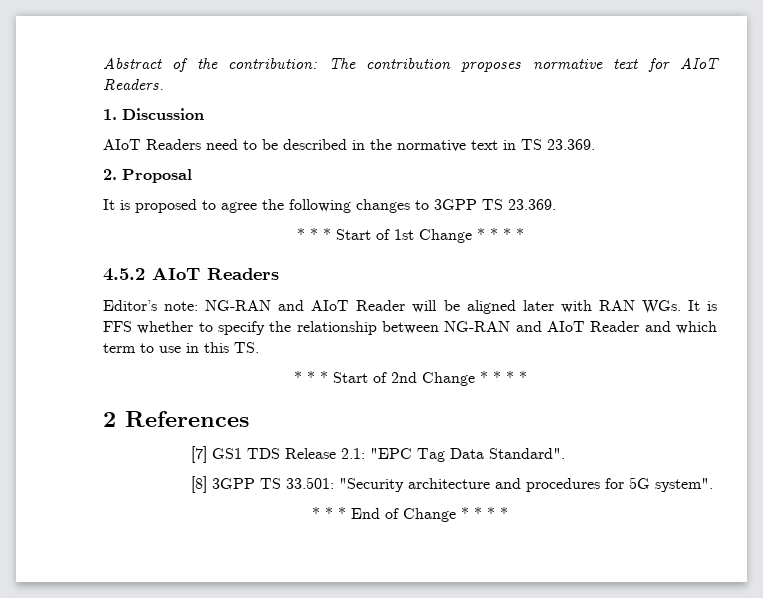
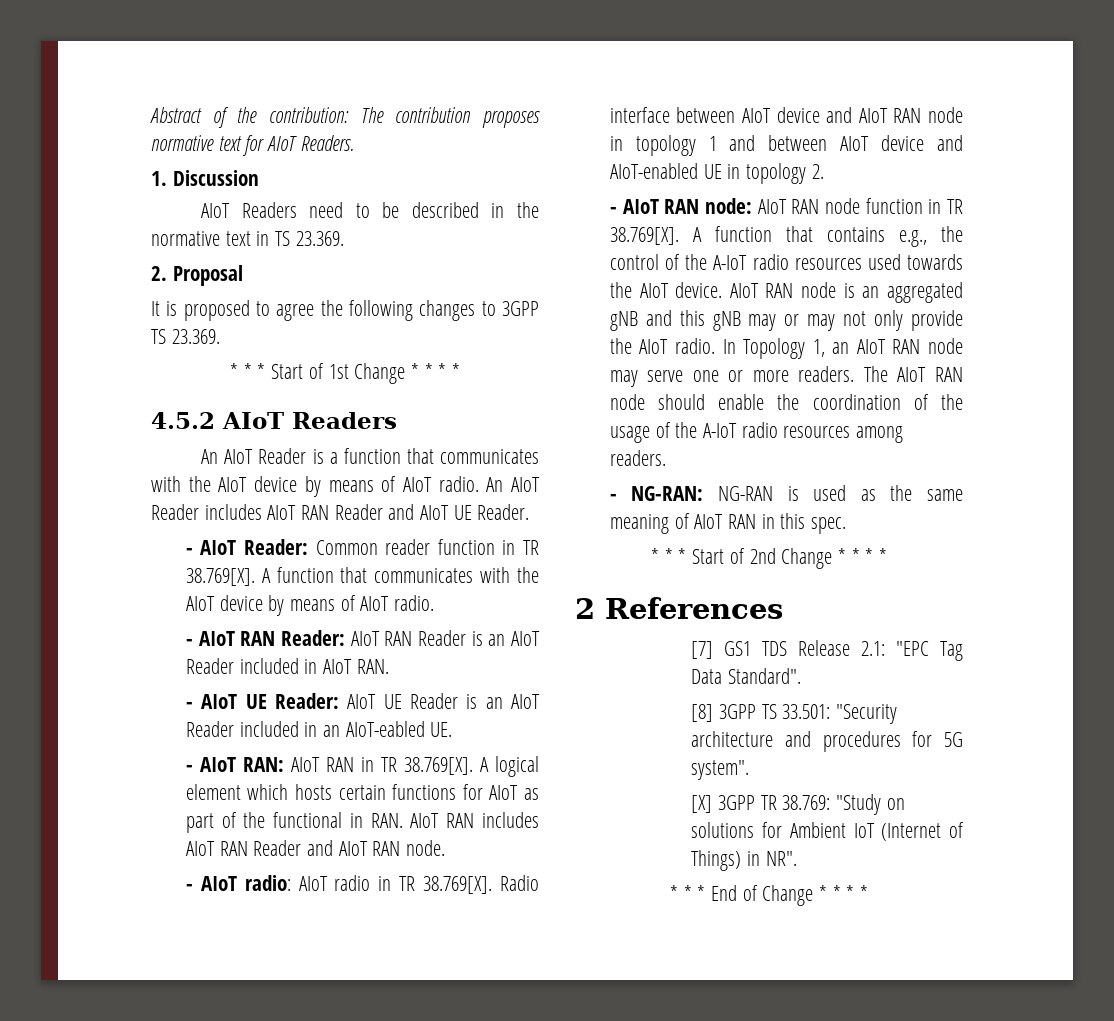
- Editor’s note: NG-RAN and AIoT Reader will be aligned later with RAN WGs. It is FFS whether to specify the relationship between NG-RAN and AIoT Reader and which term to use in this TS.
+ An AIoT Reader is a function that communicates with the AIoT device by means of AIoT radio. An AIoT Reader includes AIoT RAN Reader and AIoT UE Reader.
+ - AIoT Reader: Common reader function in TR 38.769[X]. A function that communicates with the AIoT device by means of AIoT radio.
+ - AIoT RAN Reader: AIoT RAN Reader is an AIoT Reader included in AIoT RAN.
+ - AIoT UE Reader: AIoT UE Reader is an AIoT Reader included in an AIoT-eabled UE.
+ - AIoT RAN: AIoT RAN in TR 38.769[X]. A logical element which hosts certain functions for AIoT as part of the functional in RAN. AIoT RAN includes AIoT RAN Reader and AIoT RAN node.
+ - AIoT radio: AIoT radio in TR 38.769[X]. Radio interface between AIoT device and AIoT RAN node in topology 1 and between AIoT device and AIoT-enabled UE in topology 2.
+ - AIoT RAN node: AIoT RAN node function in TR 38.769[X]. A function that contains e.g., the control of the A-IoT radio resources used towards the AIoT device. AIoT RAN node is an aggregated gNB and this gNB may or may not only provide the AIoT radio. In Topology 1, an AIoT RAN node may serve one or more readers. The AIoT RAN node should enable the coordination of the usage of the A-IoT radio resources among readers.
+ - NG-RAN: NG-RAN is used as the same meaning of AIoT RAN in this spec.
+ [X] 3GPP TR 38.769: "Study on solutions for Ambient IoT (Internet of Things) in NR".

